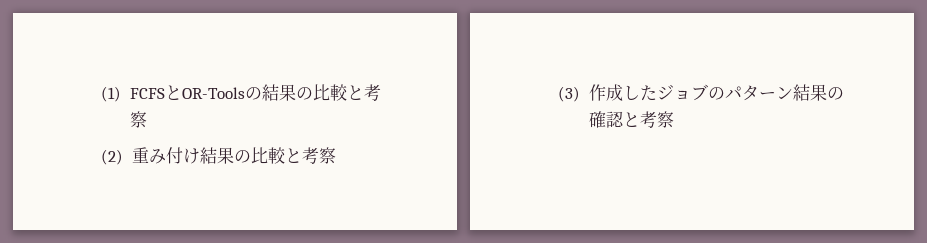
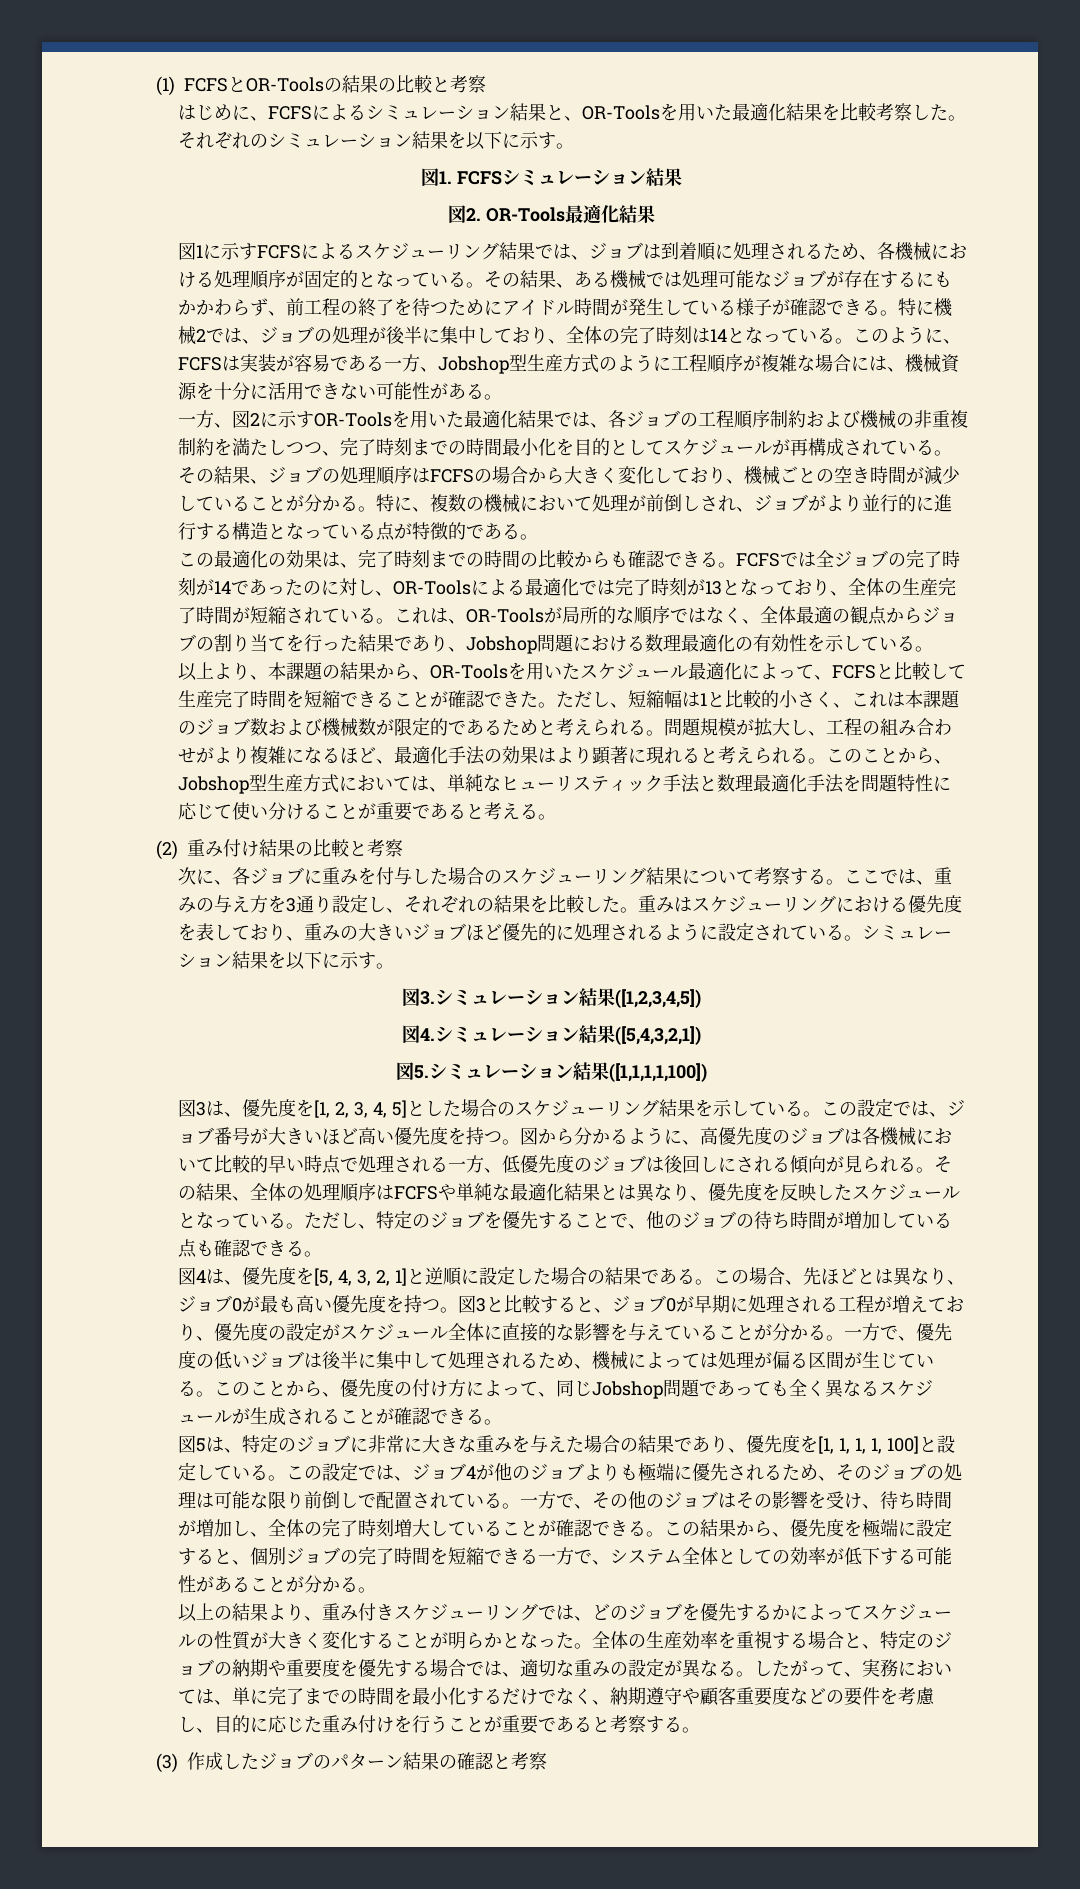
+ はじめに、FCFSによるシミュレーション結果と、OR-Toolsを用いた最適化結果を比較考察した。それぞれのシミュレーション結果を以下に示す。
+ 図1. FCFSシミュレーション結果
+ 図2. OR-Tools最適化結果
+ 図1に示すFCFSによるスケジューリング結果では、ジョブは到着順に処理されるため、各機械における処理順序が固定的となっている。その結果、ある機械では処理可能なジョブが存在するにもかかわらず、前工程の終了を待つためにアイドル時間が発生している様子が確認できる。特に機械2では、ジョブの処理が後半に集中しており、全体の完了時刻は14となっている。このように、FCFSは実装が容易である一方、Jobshop型生産方式のように工程順序が複雑な場合には、機械資源を十分に活用できない可能性がある。
+ 一方、図2に示すOR-Toolsを用いた最適化結果では、各ジョブの工程順序制約および機械の非重複制約を満たしつつ、完了時刻までの時間最小化を目的としてスケジュールが再構成されている。その結果、ジョブの処理順序はFCFSの場合から大きく変化しており、機械ごとの空き時間が減少していることが分かる。特に、複数の機械において処理が前倒しされ、ジョブがより並行的に進行する構造となっている点が特徴的である。
+ この最適化の効果は、完了時刻までの時間の比較からも確認できる。FCFSでは全ジョブの完了時刻が14であったのに対し、OR-Toolsによる最適化では完了時刻が13となっており、全体の生産完了時間が短縮されている。これは、OR-Toolsが局所的な順序ではなく、全体最適の観点からジョブの割り当てを行った結果であり、Jobshop問題における数理最適化の有効性を示している。
+ 以上より、本課題の結果から、OR-Toolsを用いたスケジュール最適化によって、FCFSと比較して生産完了時間を短縮できることが確認できた。ただし、短縮幅は1と比較的小さく、これは本課題のジョブ数および機械数が限定的であるためと考えられる。問題規模が拡大し、工程の組み合わせがより複雑になるほど、最適化手法の効果はより顕著に現れると考えられる。このことから、Jobshop型生産方式においては、単純なヒューリスティック手法と数理最適化手法を問題特性に応じて使い分けることが重要であると考える。
+ 次に、各ジョブに重みを付与した場合のスケジューリング結果について考察する。ここでは、重みの与え方を3通り設定し、それぞれの結果を比較した。重みはスケジューリングにおける優先度を表しており、重みの大きいジョブほど優先的に処理されるように設定されている。シミュレーション結果を以下に示す。
+ 図3.シミュレーション結果([1,2,3,4,5])
+ 図4.シミュレーション結果([5,4,3,2,1])
+ 図5.シミュレーション結果([1,1,1,1,100])
+ 図3は、優先度を[1, 2, 3, 4, 5]とした場合のスケジューリング結果を示している。この設定では、ジョブ番号が大きいほど高い優先度を持つ。図から分かるように、高優先度のジョブは各機械において比較的早い時点で処理される一方、低優先度のジョブは後回しにされる傾向が見られる。その結果、全体の処理順序はFCFSや単純な最適化結果とは異なり、優先度を反映したスケジュールとなっている。ただし、特定のジョブを優先することで、他のジョブの待ち時間が増加している点も確認できる。
+ 図4は、優先度を[5, 4, 3, 2, 1]と逆順に設定した場合の結果である。この場合、先ほどとは異なり、ジョブ0が最も高い優先度を持つ。図3と比較すると、ジョブ0が早期に処理される工程が増えており、優先度の設定がスケジュール全体に直接的な影響を与えていることが分かる。一方で、優先度の低いジョブは後半に集中して処理されるため、機械によっては処理が偏る区間が生じている。このことから、優先度の付け方によって、同じJobshop問題であっても全く異なるスケジュールが生成されることが確認できる。
+ 図5は、特定のジョブに非常に大きな重みを与えた場合の結果であり、優先度を[1, 1, 1, 1, 100]と設定している。この設定では、ジョブ4が他のジョブよりも極端に優先されるため、そのジョブの処理は可能な限り前倒しで配置されている。一方で、その他のジョブはその影響を受け、待ち時間が増加し、全体の完了時刻増大していることが確認できる。この結果から、優先度を極端に設定すると、個別ジョブの完了時間を短縮できる一方で、システム全体としての効率が低下する可能性があることが分かる。
+ 以上の結果より、重み付きスケジューリングでは、どのジョブを優先するかによってスケジュールの性質が大きく変化することが明らかとなった。全体の生産効率を重視する場合と、特定のジョブの納期や重要度を優先する場合では、適切な重みの設定が異なる。したがって、実務においては、単に完了までの時間を最小化するだけでなく、納期遵守や顧客重要度などの要件を考慮し、目的に応じた重み付けを行うことが重要であると考察する。

